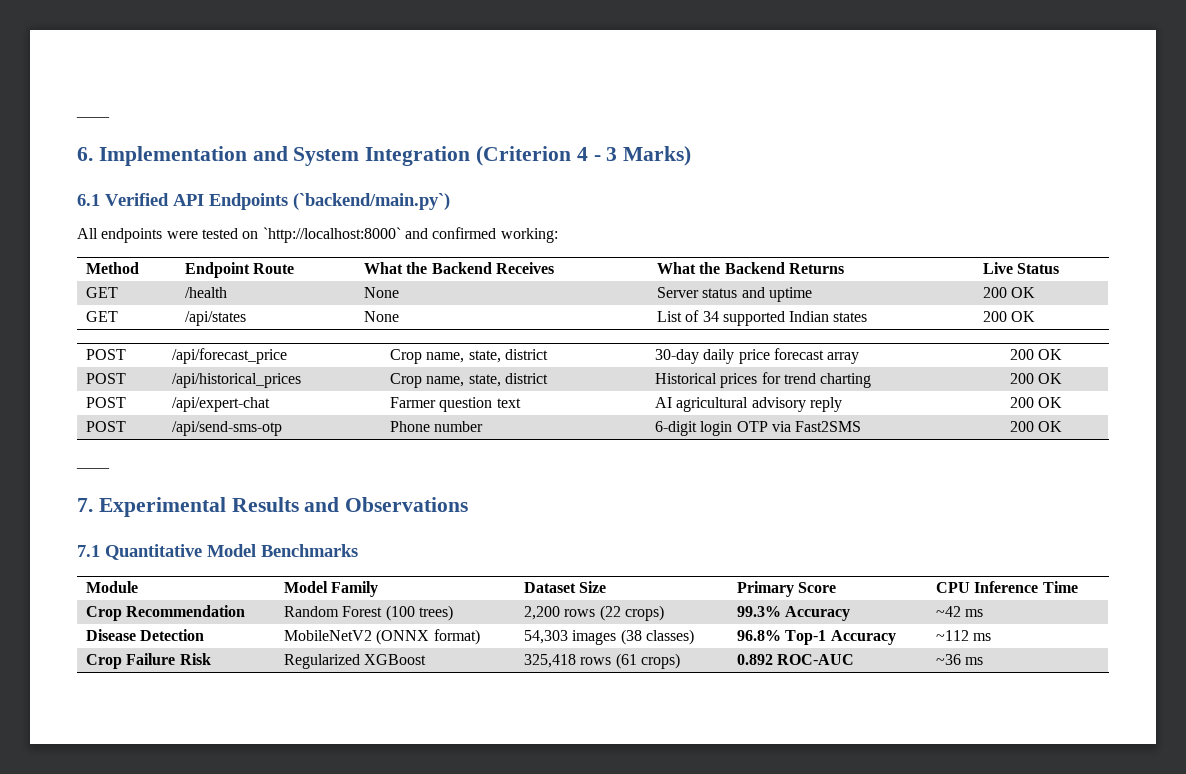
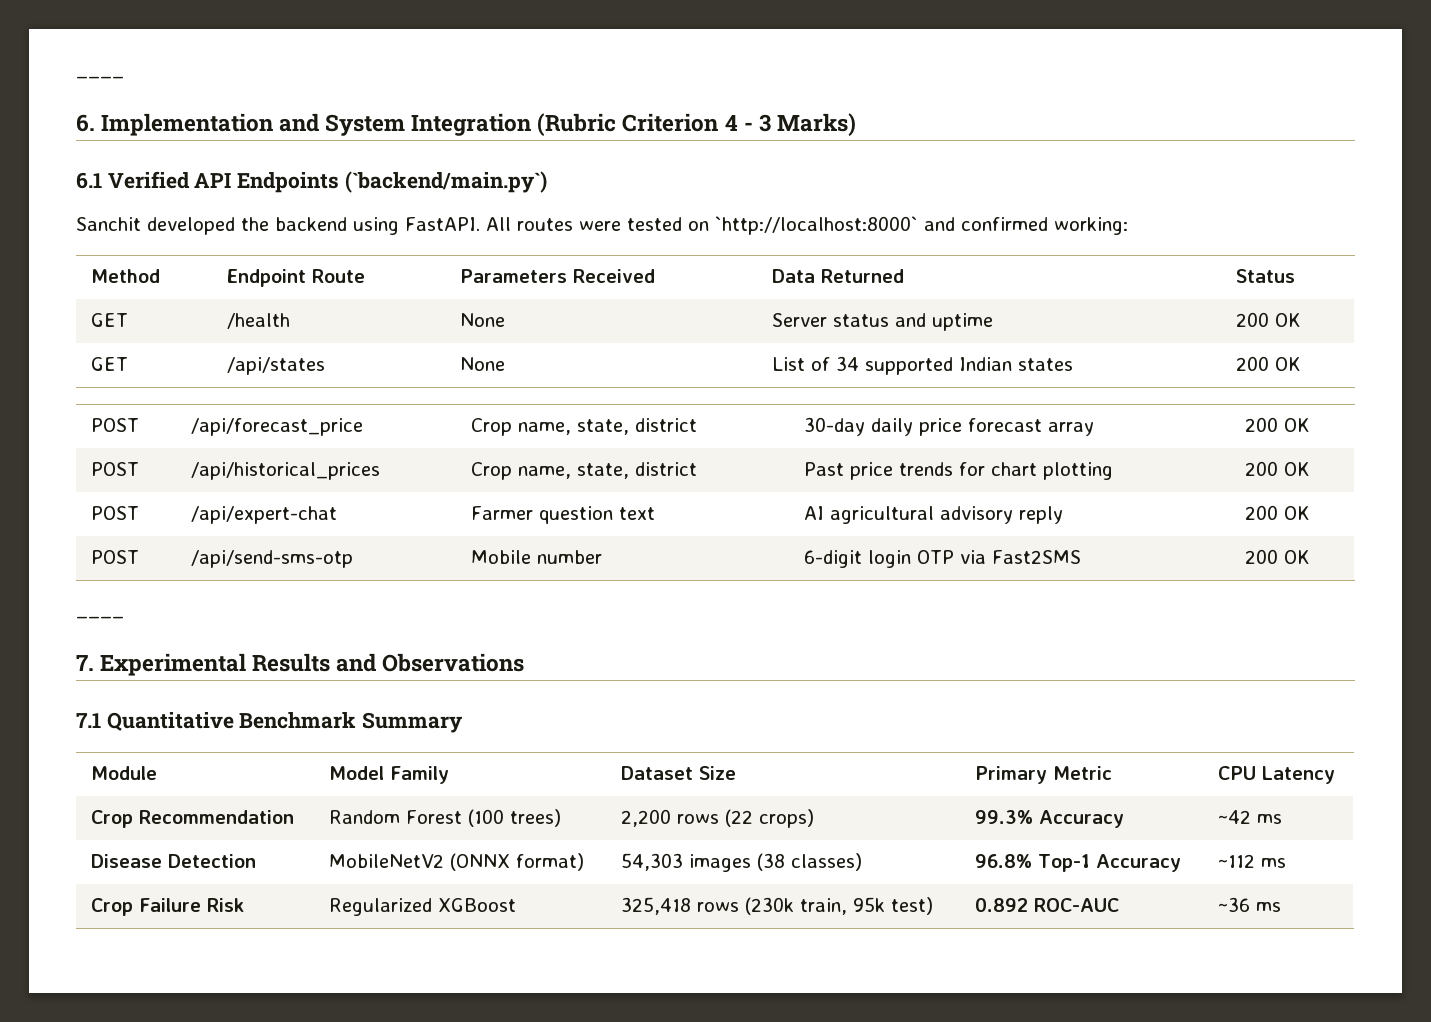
- 6. Implementation and System Integration (Criterion 4 - 3 Marks)
+ 6. Implementation and System Integration (Rubric Criterion 4 - 3 Marks)
- All endpoints were tested on `http://localhost:8000` and confirmed working:
+ Sanchit developed the backend using FastAPI. All routes were tested on `http://localhost:8000` and confirmed working:
- Method | Endpoint Route | What the Backend Receives | What the Backend Returns | Live Status
+ Method | Endpoint Route | Parameters Received | Data Returned | Status
- POST | /api/historical_prices | Crop name, state, district | Historical prices for trend charting | 200 OK
+ POST | /api/historical_prices | Crop name, state, district | Past price trends for chart plotting | 200 OK
- POST | /api/send-sms-otp | Phone number | 6-digit login OTP via Fast2SMS | 200 OK
+ POST | /api/send-sms-otp | Mobile number | 6-digit login OTP via Fast2SMS | 200 OK
- 7.1 Quantitative Model Benchmarks
+ 7.1 Quantitative Benchmark Summary
- Module | Model Family | Dataset Size | Primary Score | CPU Inference Time
+ Module | Model Family | Dataset Size | Primary Metric | CPU Latency
- Crop Failure Risk | Regularized XGBoost | 325,418 rows (61 crops) | 0.892 ROC-AUC | ~36 ms
+ Crop Failure Risk | Regularized XGBoost | 325,418 rows (230k train, 95k test) | 0.892 ROC-AUC | ~36 ms

